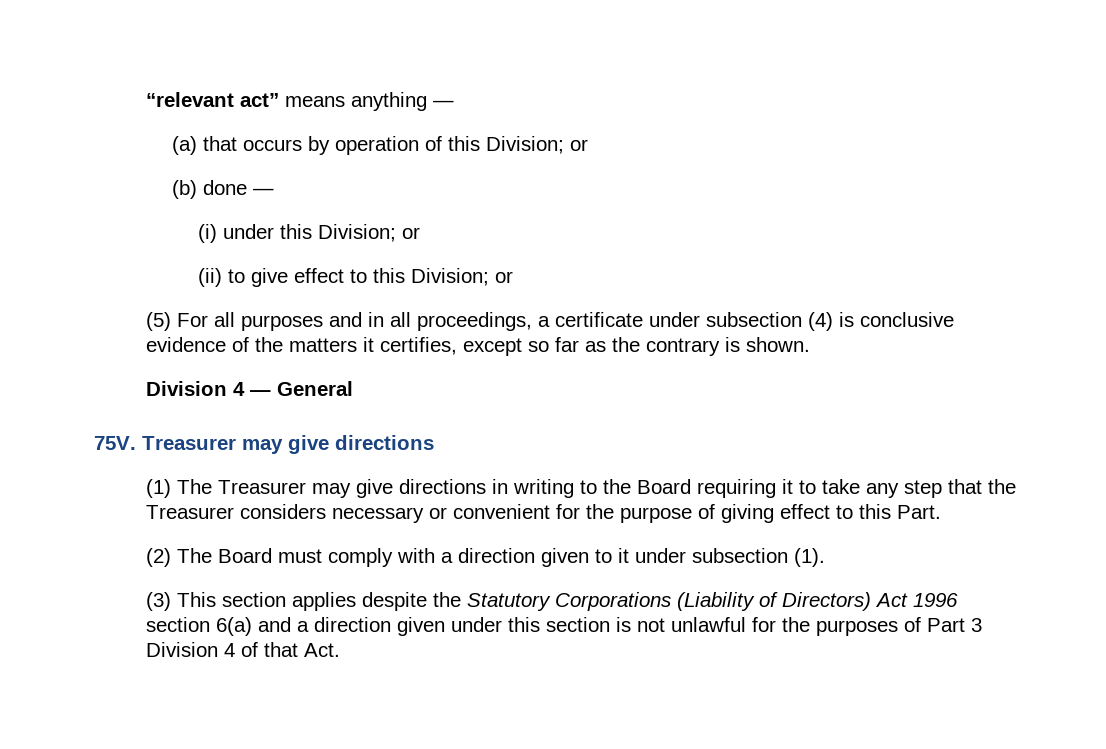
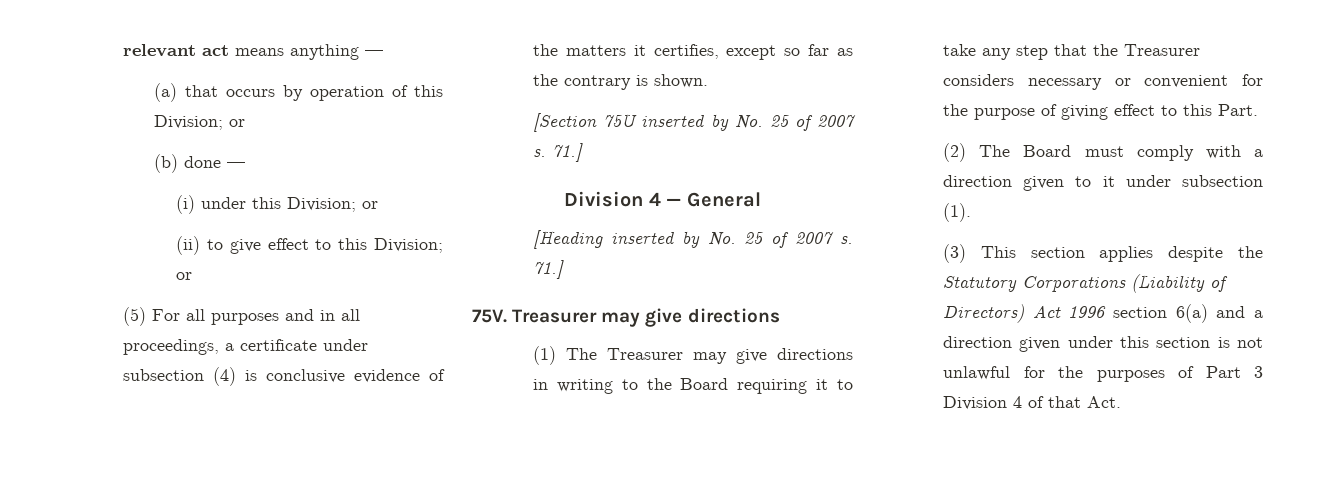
- “relevant act” means anything —
+ relevant act means anything —
+ [Section 75U inserted by No. 25 of 2007 s. 71.]
  Division 4 — General
+ [Heading inserted by No. 25 of 2007 s. 71.]

